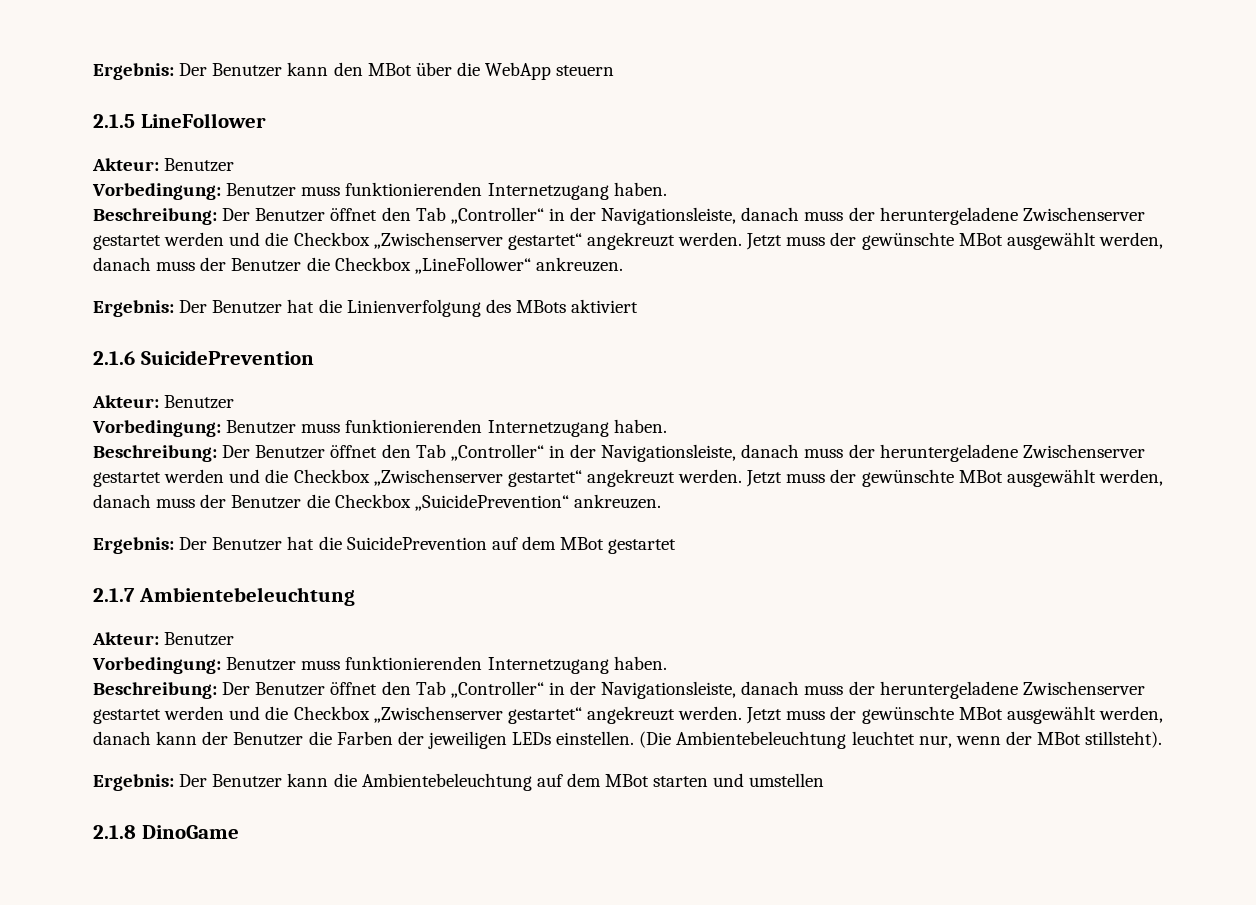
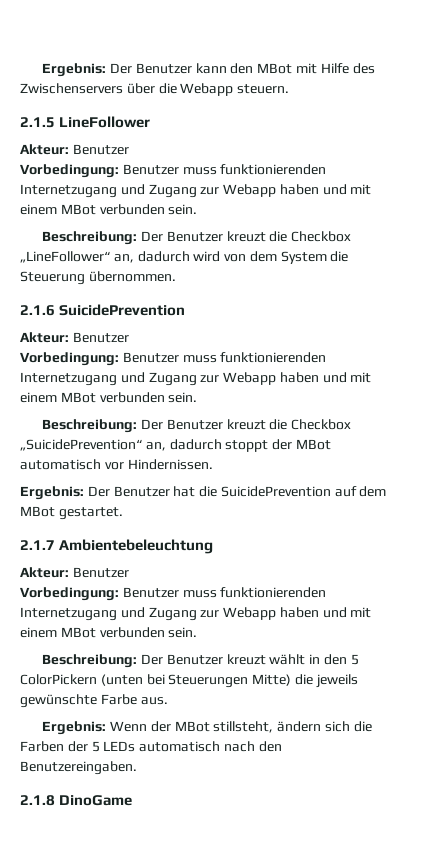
- Ergebnis: Der Benutzer kann den MBot über die WebApp steuern
+ Ergebnis: Der Benutzer kann den MBot mit Hilfe des Zwischenservers über die Webapp steuern.
  2.1.5 LineFollower
  Akteur: Benutzer
- Vorbedingung: Benutzer muss funktionierenden Internetzugang haben.
- Beschreibung: Der Benutzer öffnet den Tab „Controller“ in der Navigationsleiste, danach muss der heruntergeladene Zwischenserver gestartet werden und die Checkbox „Zwischenserver gestartet“ angekreuzt werden. Jetzt muss der gewünschte MBot ausgewählt werden, danach muss der Benutzer die Checkbox „LineFollower“ ankreuzen.
- Ergebnis: Der Benutzer hat die Linienverfolgung des MBots aktiviert
+ Vorbedingung: Benutzer muss funktionierenden Internetzugang und Zugang zur Webapp haben und mit einem MBot verbunden sein.
+ Beschreibung: Der Benutzer kreuzt die Checkbox „LineFollower“ an, dadurch wird von dem System die Steuerung übernommen.
  2.1.6 SuicidePrevention
  Akteur: Benutzer
- Vorbedingung: Benutzer muss funktionierenden Internetzugang haben.
- Beschreibung: Der Benutzer öffnet den Tab „Controller“ in der Navigationsleiste, danach muss der heruntergeladene Zwischenserver gestartet werden und die Checkbox „Zwischenserver gestartet“ angekreuzt werden. Jetzt muss der gewünschte MBot ausgewählt werden, danach muss der Benutzer die Checkbox „SuicidePrevention“ ankreuzen.
+ Vorbedingung: Benutzer muss funktionierenden Internetzugang und Zugang zur Webapp haben und mit einem MBot verbunden sein.
+ Beschreibung: Der Benutzer kreuzt die Checkbox „SuicidePrevention“ an, dadurch stoppt der MBot automatisch vor Hindernissen.
- Ergebnis: Der Benutzer hat die SuicidePrevention auf dem MBot gestartet
+ Ergebnis: Der Benutzer hat die SuicidePrevention auf dem MBot gestartet.
  2.1.7 Ambientebeleuchtung
  Akteur: Benutzer
- Vorbedingung: Benutzer muss funktionierenden Internetzugang haben.
- Beschreibung: Der Benutzer öffnet den Tab „Controller“ in der Navigationsleiste, danach muss der heruntergeladene Zwischenserver gestartet werden und die Checkbox „Zwischenserver gestartet“ angekreuzt werden. Jetzt muss der gewünschte MBot ausgewählt werden, danach kann der Benutzer die Farben der jeweiligen LEDs einstellen. (Die Ambientebeleuchtung leuchtet nur, wenn der MBot stillsteht).
- Ergebnis: Der Benutzer kann die Ambientebeleuchtung auf dem MBot starten und umstellen
+ Vorbedingung: Benutzer muss funktionierenden Internetzugang und Zugang zur Webapp haben und mit einem MBot verbunden sein.
+ Beschreibung: Der Benutzer kreuzt wählt in den 5 ColorPickern (unten bei Steuerungen Mitte) die jeweils gewünschte Farbe aus.
+ Ergebnis: Wenn der MBot stillsteht, ändern sich die Farben der 5 LEDs automatisch nach den Benutzereingaben.

